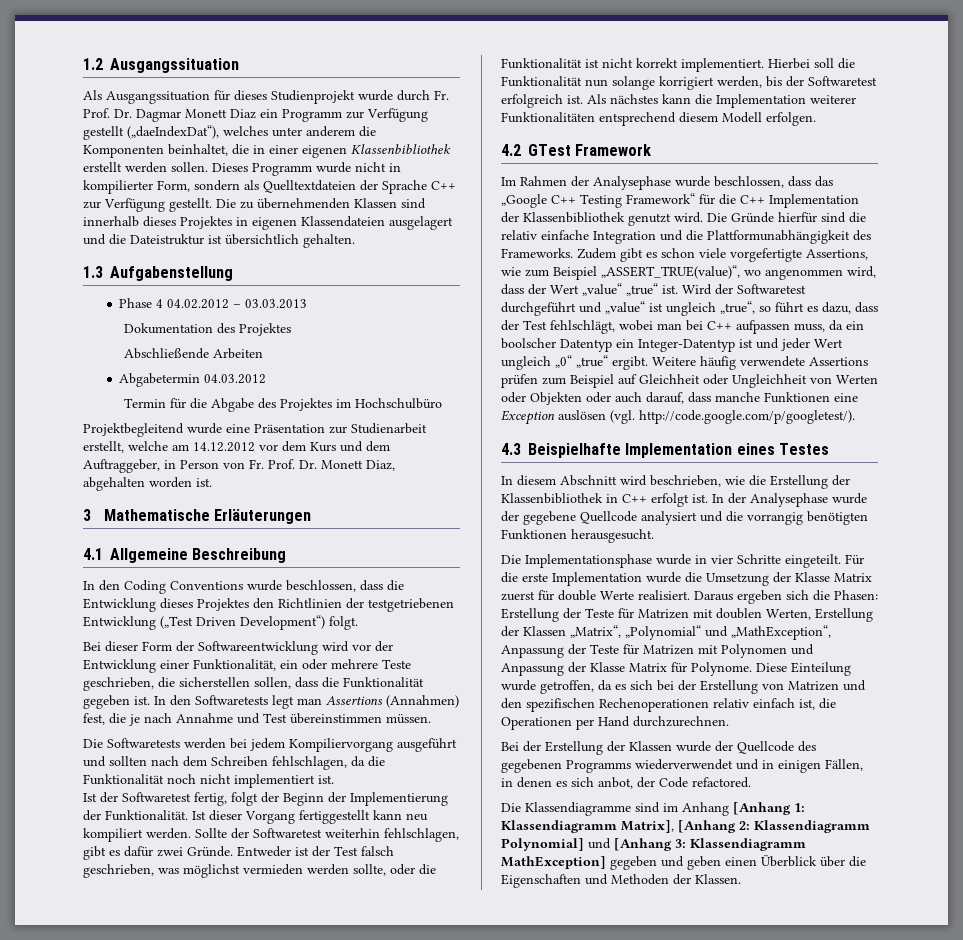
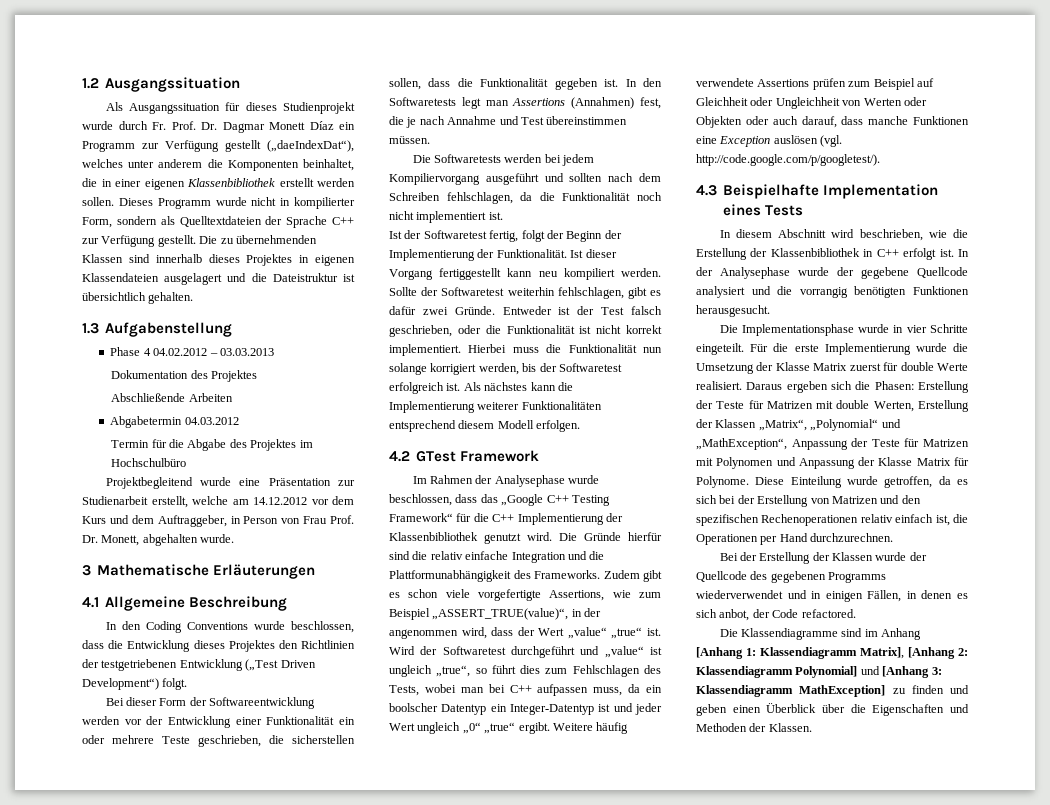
- Als Ausgangssituation für dieses Studienprojekt wurde durch Fr. Prof. Dr. Dagmar Monett Diaz ein Programm zur Verfügung gestellt („daeIndexDat“), welches unter anderem die Komponenten beinhaltet, die in einer eigenen Klassenbibliothek erstellt werden sollen.
+ Als Ausgangssituation für dieses Studienprojekt wurde durch Fr. Prof. Dr. Dagmar Monett Díaz ein Programm zur Verfügung gestellt („daeIndexDat“), welches unter anderem die Komponenten beinhaltet, die in einer eigenen Klassenbibliothek erstellt werden sollen.
- Projektbegleitend wurde eine Präsentation zur Studienarbeit erstellt, welche am 14.12.2012 vor dem Kurs und dem Auftraggeber, in Person von Fr. Prof. Dr. Monett Diaz, abgehalten worden ist.
+ Projektbegleitend wurde eine Präsentation zur Studienarbeit erstellt, welche am 14.12.2012 vor dem Kurs und dem Auftraggeber, in Person von Frau Prof. Dr. Monett, abgehalten wurde.
- Bei dieser Form der Softwareentwicklung wird vor der Entwicklung einer Funktionalität, ein oder mehrere Teste geschrieben, die sicherstellen sollen, dass die Funktionalität gegeben ist.
+ Bei dieser Form der Softwareentwicklung werden vor der Entwicklung einer Funktionalität ein oder mehrere Teste geschrieben, die sicherstellen sollen, dass die Funktionalität gegeben ist.
- Entweder ist der Test falsch geschrieben, was möglichst vermieden werden sollte, oder die Funktionalität ist nicht korrekt implementiert.
+ Entweder ist der Test falsch geschrieben, oder die Funktionalität ist nicht korrekt implementiert.
- Hierbei soll die Funktionalität nun solange korrigiert werden, bis der Softwaretest erfolgreich ist.
+ Hierbei muss die Funktionalität nun solange korrigiert werden, bis der Softwaretest erfolgreich ist.
- Als nächstes kann die Implementation weiterer Funktionalitäten entsprechend diesem Modell erfolgen.
+ Als nächstes kann die Implementierung weiterer Funktionalitäten entsprechend diesem Modell erfolgen.
- Im Rahmen der Analysephase wurde beschlossen, dass das „Google C++ Testing Framework“ für die C++ Implementation der Klassenbibliothek genutzt wird.
+ Im Rahmen der Analysephase wurde beschlossen, dass das „Google C++ Testing Framework“ für die C++ Implementierung der Klassenbibliothek genutzt wird.
- Zudem gibt es schon viele vorgefertigte Assertions, wie zum Beispiel „ASSERT_TRUE(value)“, wo angenommen wird, dass der Wert „value“ „true“ ist.
+ Zudem gibt es schon viele vorgefertigte Assertions, wie zum Beispiel „ASSERT_TRUE(value)“, in der angenommen wird, dass der Wert „value“ „true“ ist.
- Wird der Softwaretest durchgeführt und „value“ ist ungleich „true“, so führt es dazu, dass der Test fehlschlägt, wobei man bei C++ aufpassen muss, da ein boolscher Datentyp ein Integer-Datentyp ist und jeder Wert ungleich „0“ „true“ ergibt.
+ Wird der Softwaretest durchgeführt und „value“ ist ungleich „true“, so führt dies zum Fehlschlagen des Tests, wobei man bei C++ aufpassen muss, da ein boolscher Datentyp ein Integer-Datentyp ist und jeder Wert ungleich „0“ „true“ ergibt.
- 4.3 Beispielhafte Implementation eines Testes
+ 4.3 Beispielhafte Implementation eines Tests
- Für die erste Implementation wurde die Umsetzung der Klasse Matrix zuerst für double Werte realisiert.
+ Für die erste Implementierung wurde die Umsetzung der Klasse Matrix zuerst für double Werte realisiert.
- Daraus ergeben sich die Phasen: Erstellung der Teste für Matrizen mit doublen Werten, Erstellung der Klassen „Matrix“, „Polynomial“ und „MathException“, Anpassung der Teste für Matrizen mit Polynomen und Anpassung der Klasse Matrix für Polynome.
+ Daraus ergeben sich die Phasen: Erstellung der Teste für Matrizen mit double Werten, Erstellung der Klassen „Matrix“, „Polynomial“ und „MathException“, Anpassung der Teste für Matrizen mit Polynomen und Anpassung der Klasse Matrix für Polynome.
- Die Klassendiagramme sind im Anhang [Anhang 1: Klassendiagramm Matrix], [Anhang 2: Klassendiagramm Polynomial] und [Anhang 3: Klassendiagramm MathException] gegeben und geben einen Überblick über die Eigenschaften und Methoden der Klassen.
+ Die Klassendiagramme sind im Anhang [Anhang 1: Klassendiagramm Matrix], [Anhang 2: Klassendiagramm Polynomial] und [Anhang 3: Klassendiagramm MathException] zu finden und geben einen Überblick über die Eigenschaften und Methoden der Klassen.

